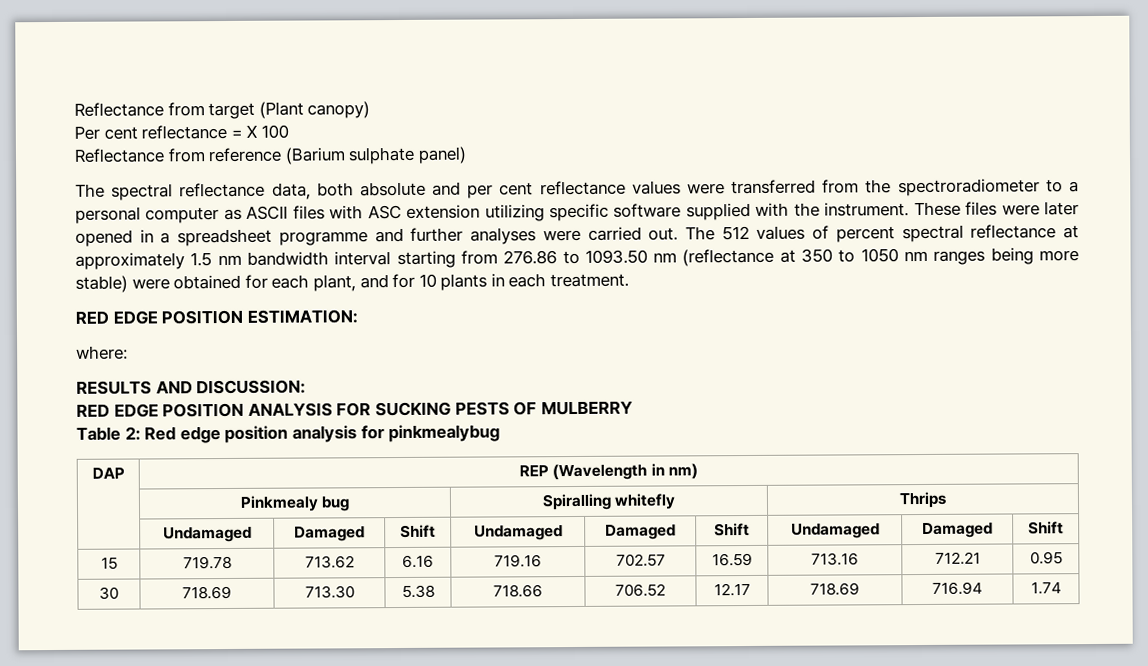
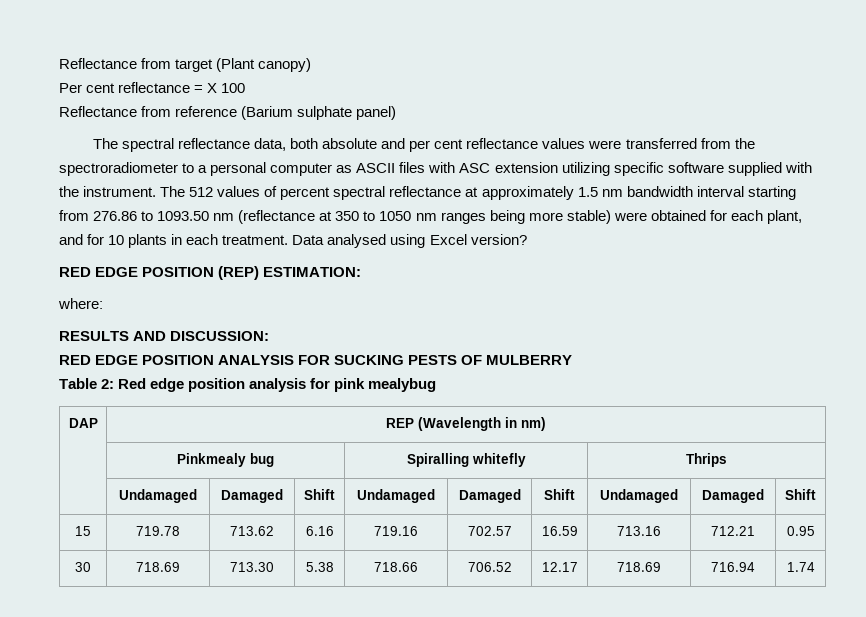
- These files were later opened in a spreadsheet programme and further analyses were carried out.
- The 512 values of percent spectral reflectance at approximately 1.5 nm bandwidth interval starting from 276.86 to 1093.50 nm (reflectance at 350 to 1050 nm ranges being more stable) were obtained for each plant, and for 10 plants in each treatment.
- RED EDGE POSITION ESTIMATION:
+ The 512 values of percent spectral reflectance at approximately 1.5 nm bandwidth interval starting from 276.86 to 1093.50 nm (reflectance at 350 to 1050 nm ranges being more stable) were obtained for each plant, and for 10 plants in each treatment. Data analysed using Excel version?
+ RED EDGE POSITION (REP) ESTIMATION:
- Table 2: Red edge position analysis for pinkmealybug
+ Table 2: Red edge position analysis for pink mealybug

